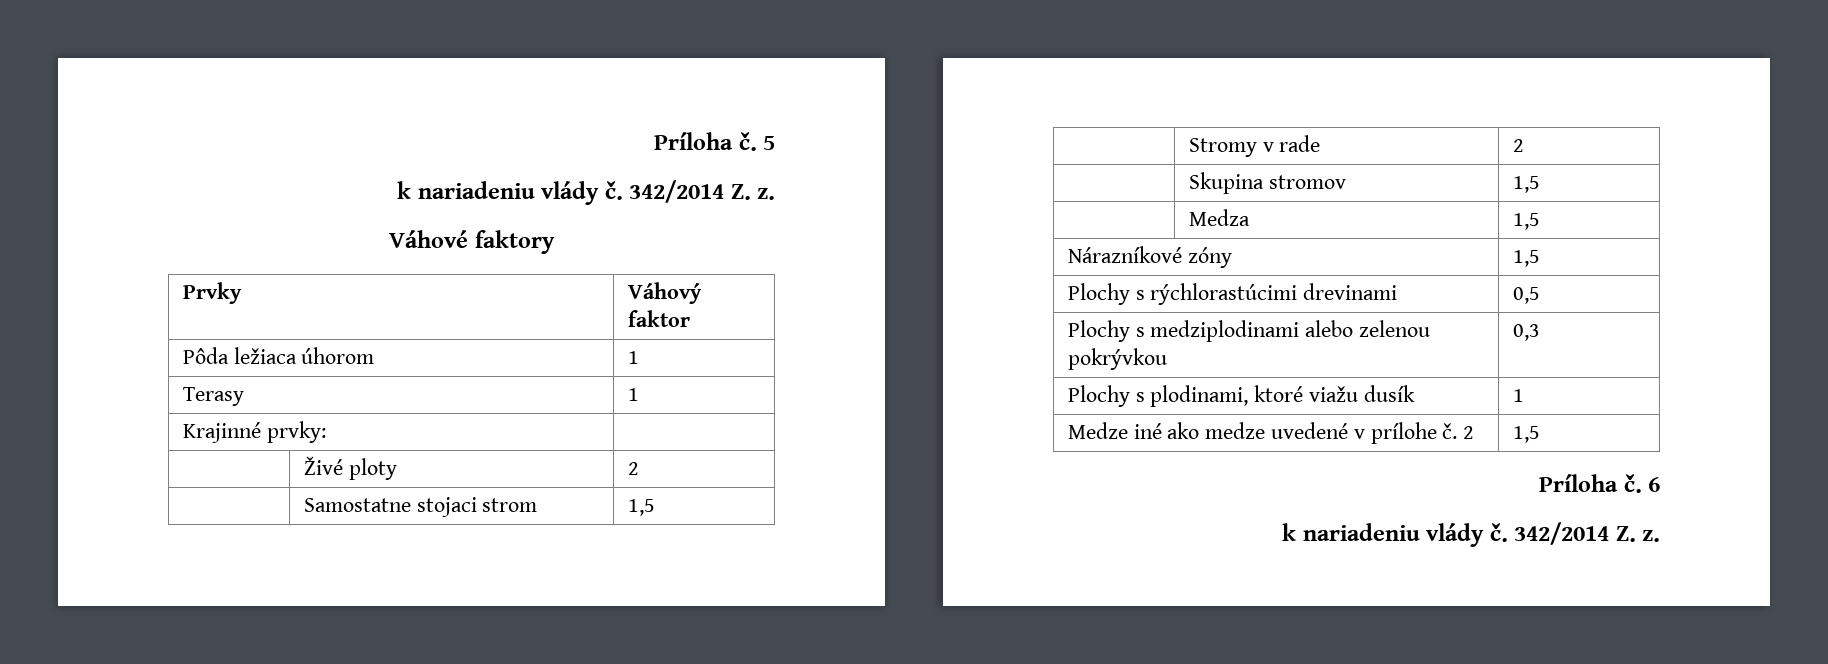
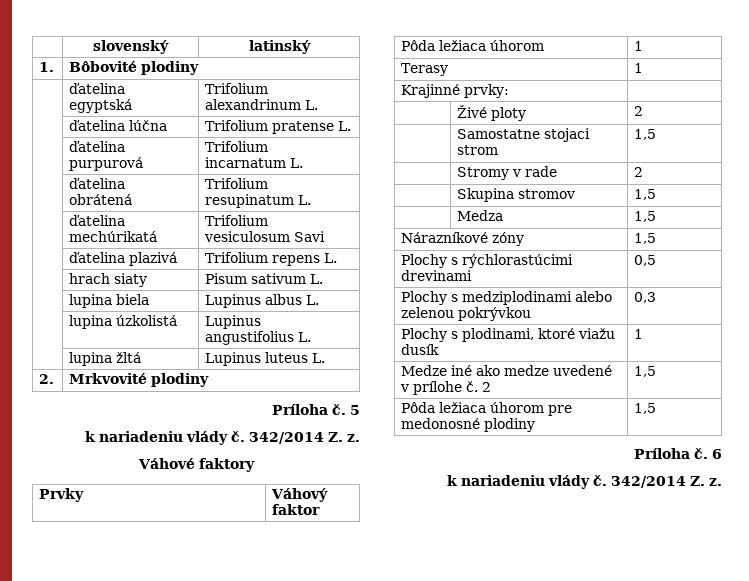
+ | slovenský | latinský
+ 1. | Bôbovité plodiny
+ | ďatelina egyptská | Trifolium alexandrinum L.
+ | ďatelina lúčna | Trifolium pratense L.
+ | ďatelina purpurová | Trifolium incarnatum L.
+ | ďatelina obrátená | Trifolium resupinatum L.
+ | ďatelina mechúrikatá | Trifolium vesiculosum Savi
+ | ďatelina plazivá | Trifolium repens L.
+ | hrach siaty | Pisum sativum L.
+ | lupina biela | Lupinus albus L.
+ | lupina úzkolistá | Lupinus angustifolius L.
+ | lupina žltá | Lupinus luteus L.
+ 2. | Mrkvovité plodiny
+ Pôda ležiaca úhorom pre medonosné plodiny | 1,5

